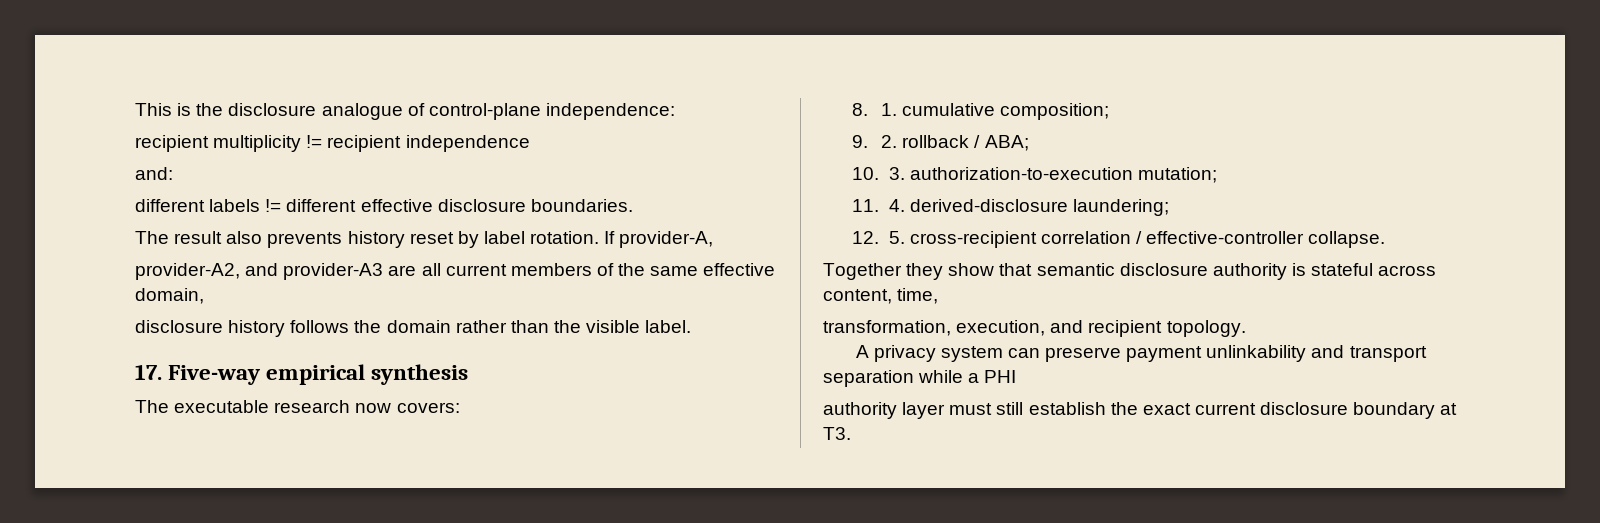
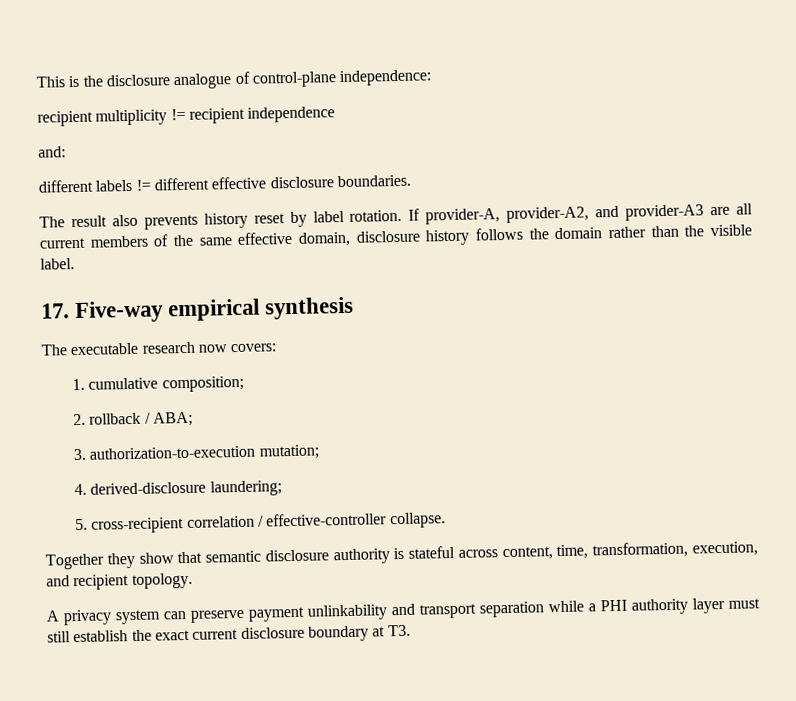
- If provider-A,
- provider-A2, and provider-A3 are all current members of the same effective domain,
- disclosure history follows the domain rather than the visible label.
+ If provider-A, provider-A2, and provider-A3 are all current members of the same effective domain, disclosure history follows the domain rather than the visible label.
- 8. 1. cumulative composition;
+ 1. cumulative composition;
- 9. 2. rollback / ABA;
+ 2. rollback / ABA;
- 10. 3. authorization-to-execution mutation;
+ 3. authorization-to-execution mutation;
- 11. 4. derived-disclosure laundering;
+ 4. derived-disclosure laundering;
- 12. 5. cross-recipient correlation / effective-controller collapse.
+ 5. cross-recipient correlation / effective-controller collapse.
- Together they show that semantic disclosure authority is stateful across content, time,
- transformation, execution, and recipient topology.
+ Together they show that semantic disclosure authority is stateful across content, time, transformation, execution, and recipient topology.
- A privacy system can preserve payment unlinkability and transport separation while a PHI
- authority layer must still establish the exact current disclosure boundary at T3.
+ A privacy system can preserve payment unlinkability and transport separation while a PHI authority layer must still establish the exact current disclosure boundary at T3.

